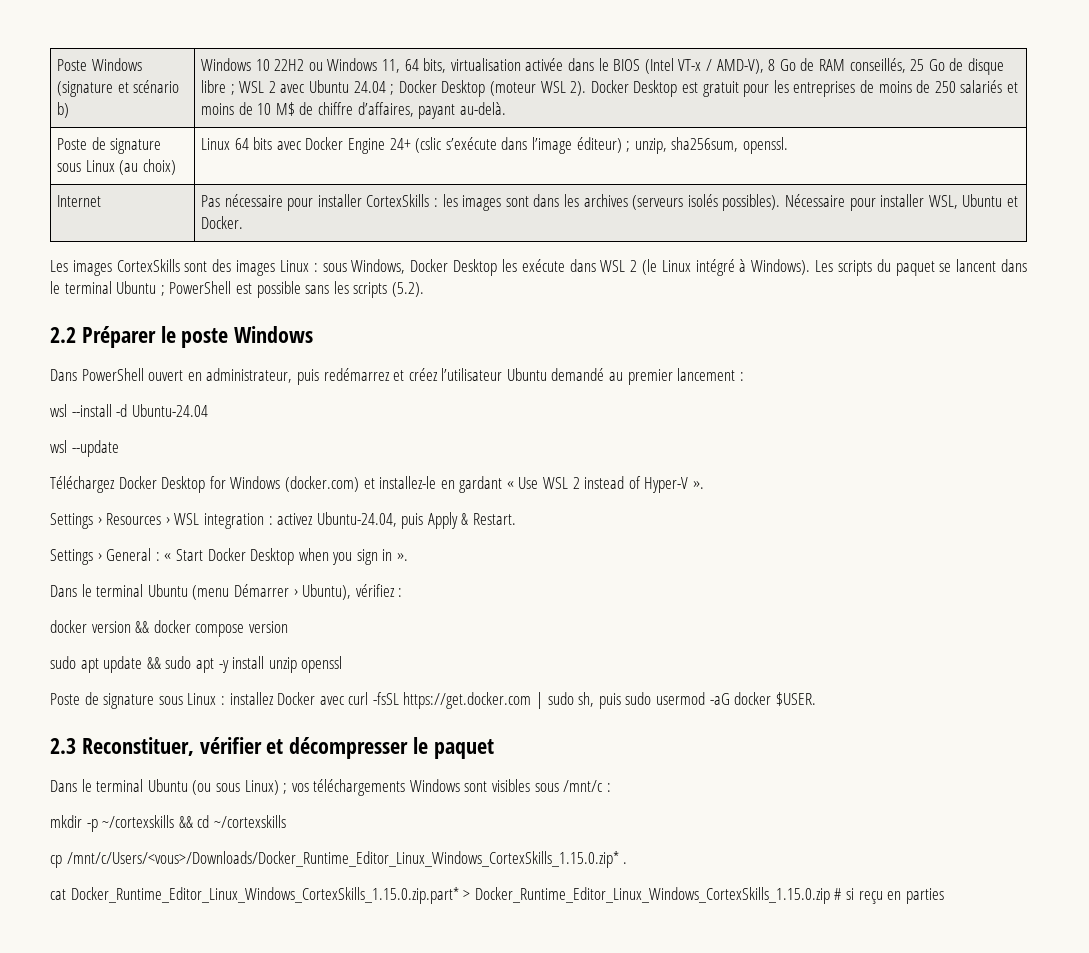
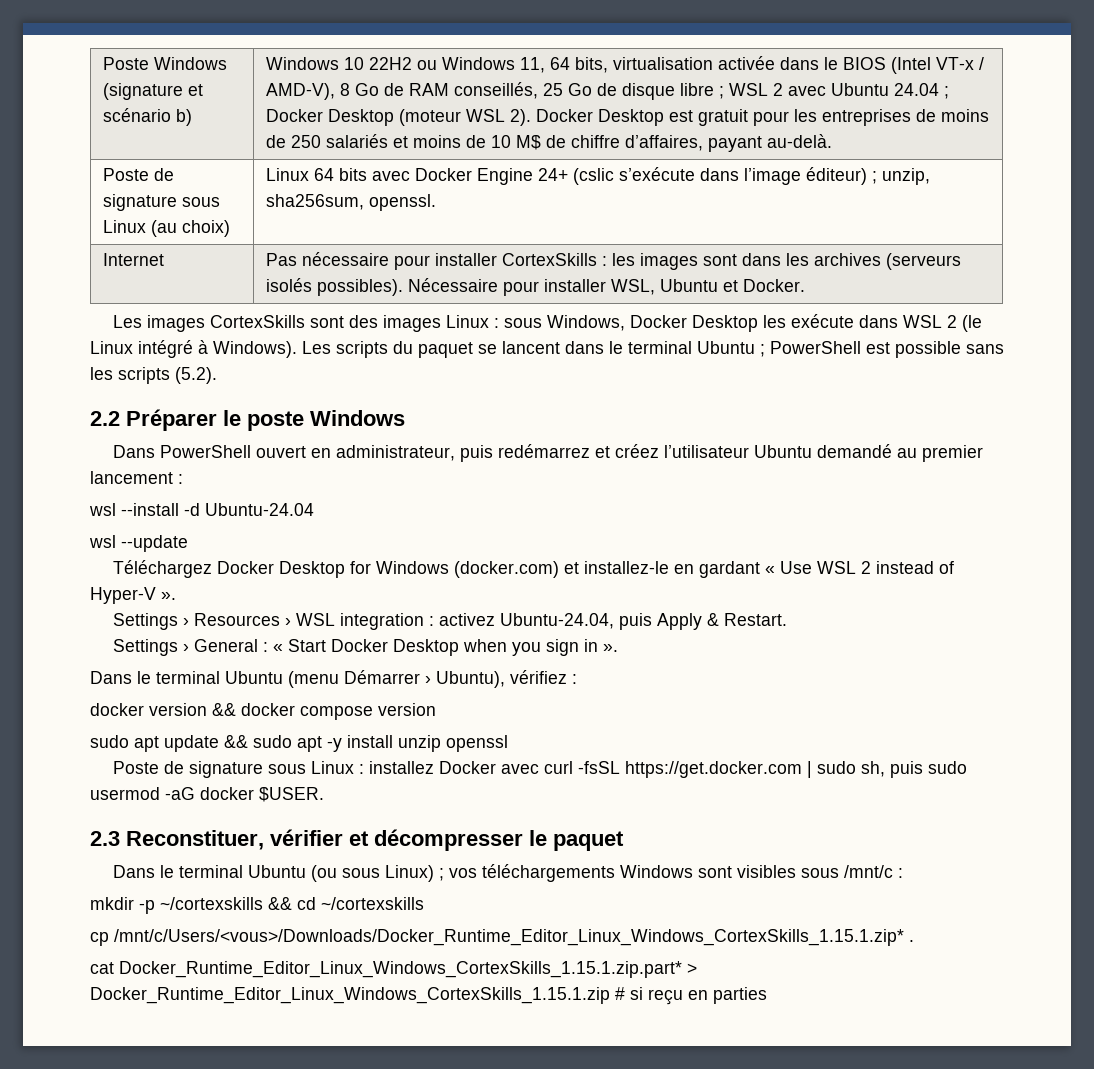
- cp /mnt/c/Users/<vous>/Downloads/Docker_Runtime_Editor_Linux_Windows_CortexSkills_1.15.0.zip* .
+ cp /mnt/c/Users/<vous>/Downloads/Docker_Runtime_Editor_Linux_Windows_CortexSkills_1.15.1.zip* .
- cat Docker_Runtime_Editor_Linux_Windows_CortexSkills_1.15.0.zip.part* > Docker_Runtime_Editor_Linux_Windows_CortexSkills_1.15.0.zip # si reçu en parties
+ cat Docker_Runtime_Editor_Linux_Windows_CortexSkills_1.15.1.zip.part* > Docker_Runtime_Editor_Linux_Windows_CortexSkills_1.15.1.zip # si reçu en parties

